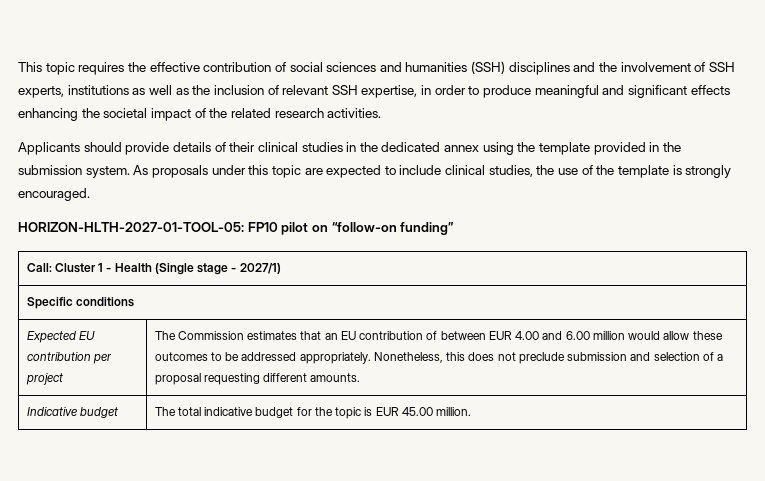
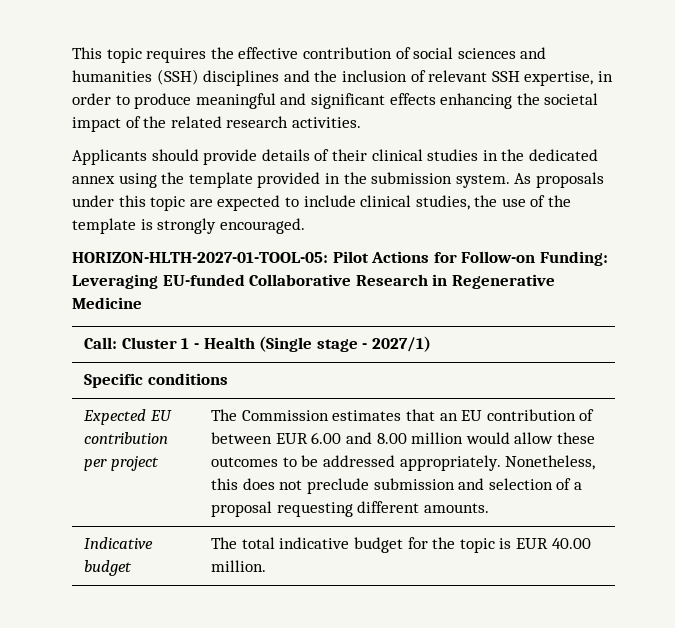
- This topic requires the effective contribution of social sciences and humanities (SSH) disciplines and the involvement of SSH experts, institutions as well as the inclusion of relevant SSH expertise, in order to produce meaningful and significant effects enhancing the societal impact of the related research activities.
+ This topic requires the effective contribution of social sciences and humanities (SSH) disciplines and the inclusion of relevant SSH expertise, in order to produce meaningful and significant effects enhancing the societal impact of the related research activities.
- HORIZON-HLTH-2027-01-TOOL-05: FP10 pilot on “follow-on funding”
+ HORIZON-HLTH-2027-01-TOOL-05: Pilot Actions for Follow-on Funding: Leveraging EU-funded Collaborative Research in Regenerative Medicine
- The Commission estimates that an EU contribution of between EUR 4.00 and 6.00 million would allow these outcomes to be addressed appropriately.
+ The Commission estimates that an EU contribution of between EUR 6.00 and 8.00 million would allow these outcomes to be addressed appropriately.
- Indicative budget | The total indicative budget for the topic is EUR 45.00 million.
+ Indicative budget | The total indicative budget for the topic is EUR 40.00 million.

